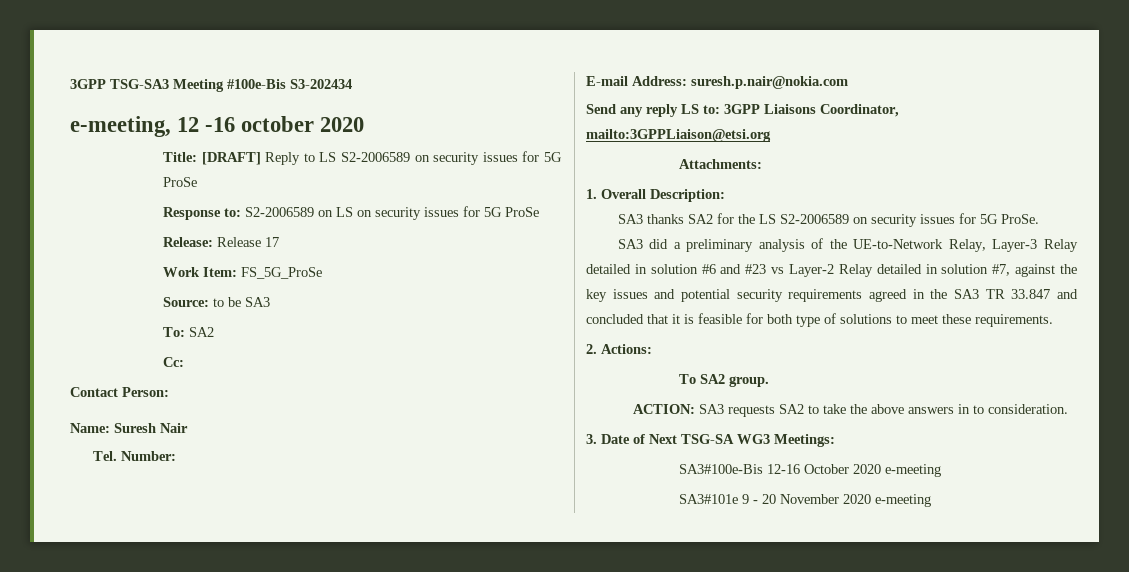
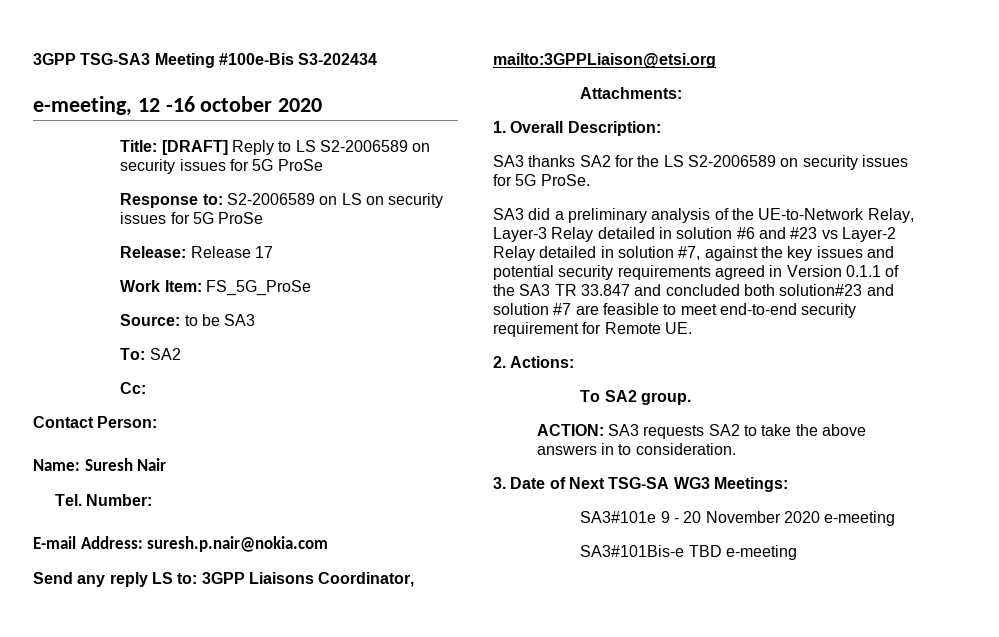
- SA3 did a preliminary analysis of the UE-to-Network Relay, Layer-3 Relay detailed in solution #6 and #23 vs Layer-2 Relay detailed in solution #7, against the key issues and potential security requirements agreed in the SA3 TR 33.847 and concluded that it is feasible for both type of solutions to meet these requirements.
+ SA3 did a preliminary analysis of the UE-to-Network Relay, Layer-3 Relay detailed in solution #6 and #23 vs Layer-2 Relay detailed in solution #7, against the key issues and potential security requirements agreed in Version 0.1.1 of the SA3 TR 33.847 and concluded both solution#23 and solution #7 are feasible to meet end-to-end security requirement for Remote UE.
- SA3#100e-Bis 12-16 October 2020 e-meeting
+ SA3#101Bis-e TBD e-meeting

